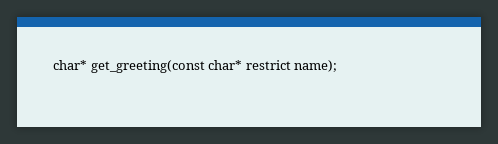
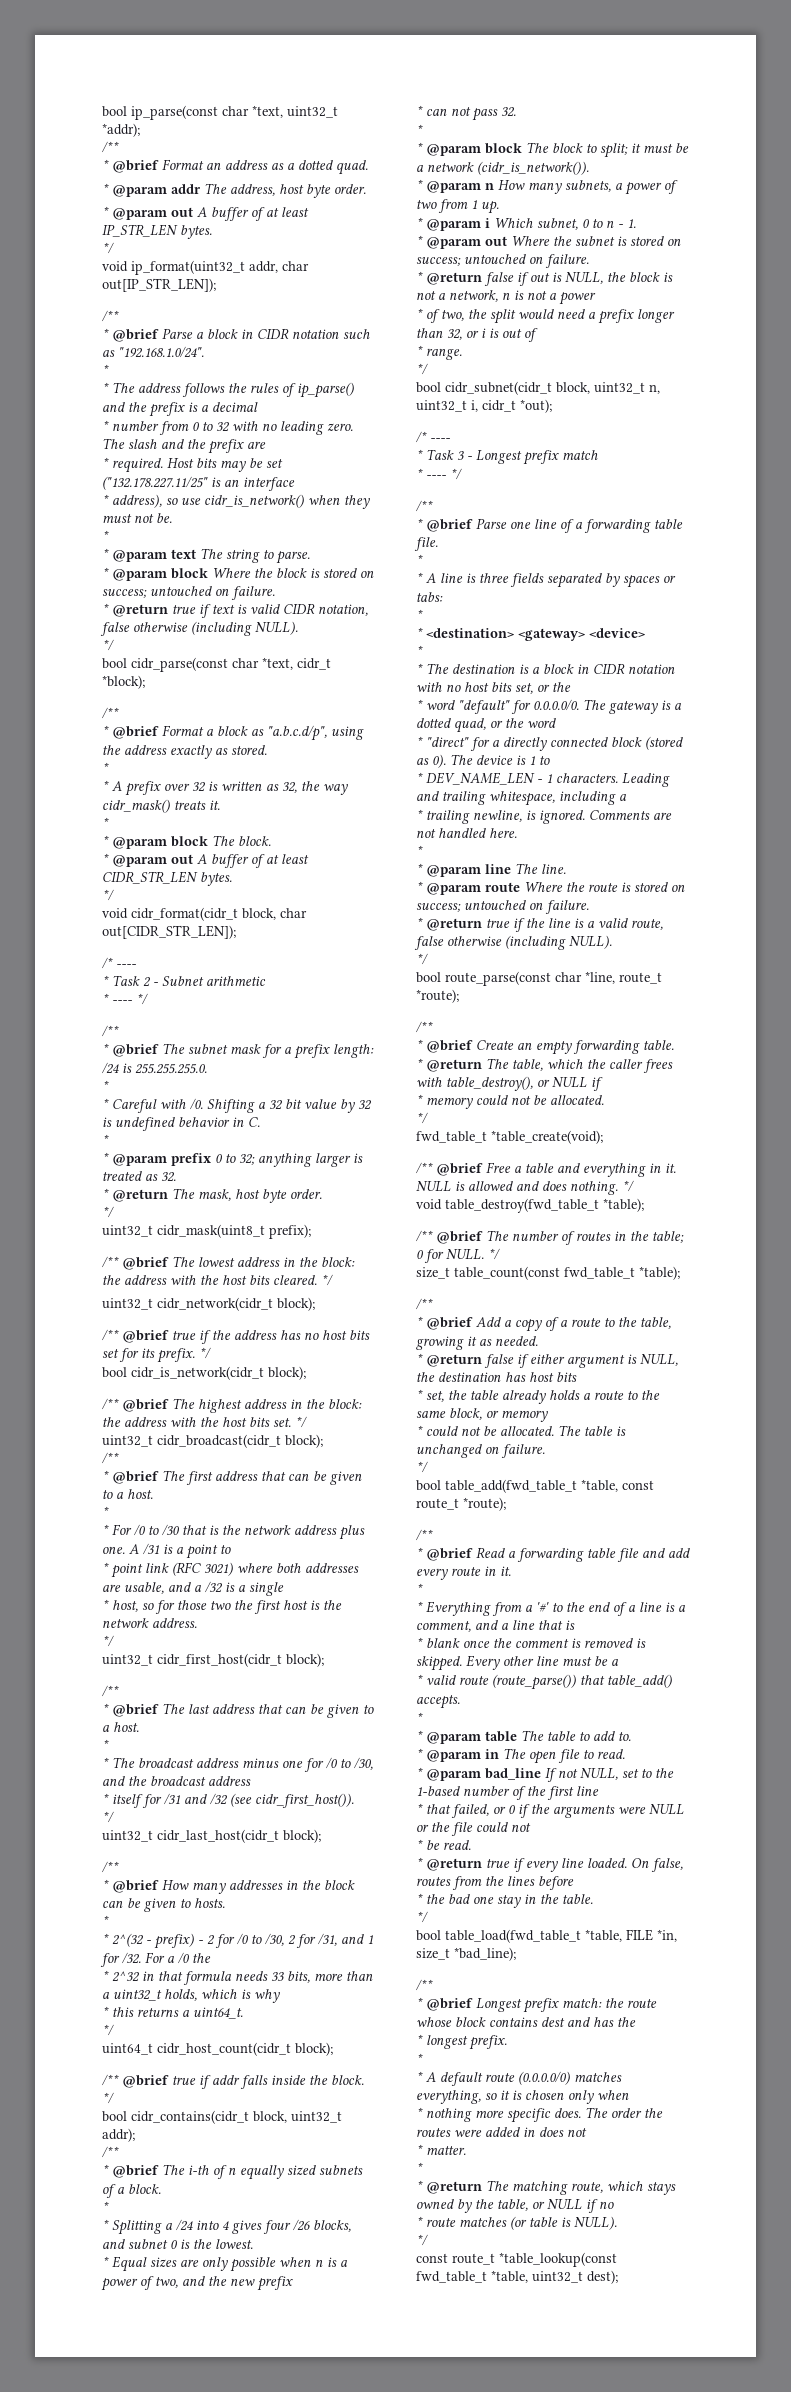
- char* get_greeting(const char* restrict name);
+ bool ip_parse(const char *text, uint32_t *addr);
+ /**
+ * @brief Format an address as a dotted quad.
+ * @param addr The address, host byte order.
+ * @param out A buffer of at least IP_STR_LEN bytes.
+ */
+ void ip_format(uint32_t addr, char out[IP_STR_LEN]);
+ /**
+ * @brief Parse a block in CIDR notation such as "192.168.1.0/24".
+ *
+ * The address follows the rules of ip_parse() and the prefix is a decimal
+ * number from 0 to 32 with no leading zero. The slash and the prefix are
+ * required. Host bits may be set ("132.178.227.11/25" is an interface
+ * address), so use cidr_is_network() when they must not be.
+ *
+ * @param text The string to parse.
+ * @param block Where the block is stored on success; untouched on failure.
+ * @return true if text is valid CIDR notation, false otherwise (including NULL).
+ */
+ bool cidr_parse(const char *text, cidr_t *block);
+ /**
+ * @brief Format a block as "a.b.c.d/p", using the address exactly as stored.
+ *
+ * A prefix over 32 is written as 32, the way cidr_mask() treats it.
+ *
+ * @param block The block.
+ * @param out A buffer of at least CIDR_STR_LEN bytes.
+ */
+ void cidr_format(cidr_t block, char out[CIDR_STR_LEN]);
+ /* ----
+ * Task 2 - Subnet arithmetic
+ * ---- */
+ /**
+ * @brief The subnet mask for a prefix length: /24 is 255.255.255.0.
+ *
+ * Careful with /0. Shifting a 32 bit value by 32 is undefined behavior in C.
+ *
+ * @param prefix 0 to 32; anything larger is treated as 32.
+ * @return The mask, host byte order.
+ */
+ uint32_t cidr_mask(uint8_t prefix);
+ /** @brief The lowest address in the block: the address with the host bits cleared. */
+ uint32_t cidr_network(cidr_t block);
+ /** @brief true if the address has no host bits set for its prefix. */
+ bool cidr_is_network(cidr_t block);
+ /** @brief The highest address in the block: the address with the host bits set. */
+ uint32_t cidr_broadcast(cidr_t block);
+ /**
+ * @brief The first address that can be given to a host.
+ *
+ * For /0 to /30 that is the network address plus one. A /31 is a point to
+ * point link (RFC 3021) where both addresses are usable, and a /32 is a single
+ * host, so for those two the first host is the network address.
+ */
+ uint32_t cidr_first_host(cidr_t block);
+ /**
+ * @brief The last address that can be given to a host.
+ *
+ * The broadcast address minus one for /0 to /30, and the broadcast address
+ * itself for /31 and /32 (see cidr_first_host()).
+ */
+ uint32_t cidr_last_host(cidr_t block);
+ /**
+ * @brief How many addresses in the block can be given to hosts.
+ *
+ * 2^(32 - prefix) - 2 for /0 to /30, 2 for /31, and 1 for /32. For a /0 the
+ * 2^32 in that formula needs 33 bits, more than a uint32_t holds, which is why
+ * this returns a uint64_t.
+ */
+ uint64_t cidr_host_count(cidr_t block);
+ /** @brief true if addr falls inside the block. */
+ bool cidr_contains(cidr_t block, uint32_t addr);
+ /**
+ * @brief The i-th of n equally sized subnets of a block.
+ *
+ * Splitting a /24 into 4 gives four /26 blocks, and subnet 0 is the lowest.
+ * Equal sizes are only possible when n is a power of two, and the new prefix
+ * can not pass 32.
+ *
+ * @param block The block to split; it must be a network (cidr_is_network()).
+ * @param n How many subnets, a power of two from 1 up.
+ * @param i Which subnet, 0 to n - 1.
+ * @param out Where the subnet is stored on success; untouched on failure.
+ * @return false if out is NULL, the block is not a network, n is not a power
+ * of two, the split would need a prefix longer than 32, or i is out of
+ * range.
+ */
+ bool cidr_subnet(cidr_t block, uint32_t n, uint32_t i, cidr_t *out);
+ /* ----
+ * Task 3 - Longest prefix match
+ * ---- */
+ /**
+ * @brief Parse one line of a forwarding table file.
+ *
+ * A line is three fields separated by spaces or tabs:
+ *
+ * <destination> <gateway> <device>
+ *
+ * The destination is a block in CIDR notation with no host bits set, or the
+ * word "default" for 0.0.0.0/0. The gateway is a dotted quad, or the word
+ * "direct" for a directly connected block (stored as 0). The device is 1 to
+ * DEV_NAME_LEN - 1 characters. Leading and trailing whitespace, including a
+ * trailing newline, is ignored. Comments are not handled here.
+ *
+ * @param line The line.
+ * @param route Where the route is stored on success; untouched on failure.
+ * @return true if the line is a valid route, false otherwise (including NULL).
+ */
+ bool route_parse(const char *line, route_t *route);
+ /**
+ * @brief Create an empty forwarding table.
+ * @return The table, which the caller frees with table_destroy(), or NULL if
+ * memory could not be allocated.
+ */
+ fwd_table_t *table_create(void);
+ /** @brief Free a table and everything in it. NULL is allowed and does nothing. */
+ void table_destroy(fwd_table_t *table);
+ /** @brief The number of routes in the table; 0 for NULL. */
+ size_t table_count(const fwd_table_t *table);
+ /**
+ * @brief Add a copy of a route to the table, growing it as needed.
+ * @return false if either argument is NULL, the destination has host bits
+ * set, the table already holds a route to the same block, or memory
+ * could not be allocated. The table is unchanged on failure.
+ */
+ bool table_add(fwd_table_t *table, const route_t *route);
+ /**
+ * @brief Read a forwarding table file and add every route in it.
+ *
+ * Everything from a '#' to the end of a line is a comment, and a line that is
+ * blank once the comment is removed is skipped. Every other line must be a
+ * valid route (route_parse()) that table_add() accepts.
+ *
+ * @param table The table to add to.
+ * @param in The open file to read.
+ * @param bad_line If not NULL, set to the 1-based number of the first line
+ * that failed, or 0 if the arguments were NULL or the file could not
+ * be read.
+ * @return true if every line loaded. On false, routes from the lines before
+ * the bad one stay in the table.
+ */
+ bool table_load(fwd_table_t *table, FILE *in, size_t *bad_line);
+ /**
+ * @brief Longest prefix match: the route whose block contains dest and has the
+ * longest prefix.
+ *
+ * A default route (0.0.0.0/0) matches everything, so it is chosen only when
+ * nothing more specific does. The order the routes were added in does not
+ * matter.
+ *
+ * @return The matching route, which stays owned by the table, or NULL if no
+ * route matches (or table is NULL).
+ */
+ const route_t *table_lookup(const fwd_table_t *table, uint32_t dest);

